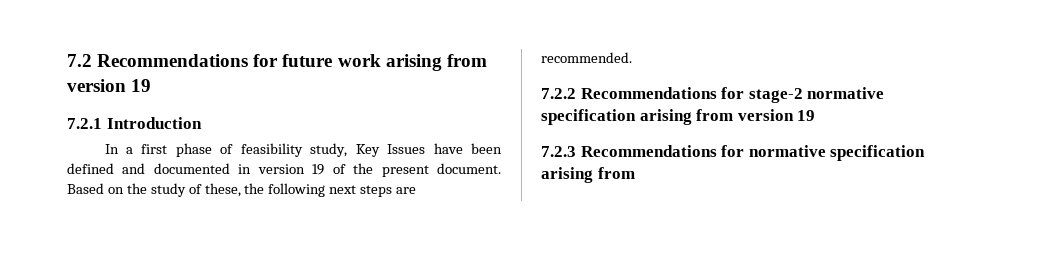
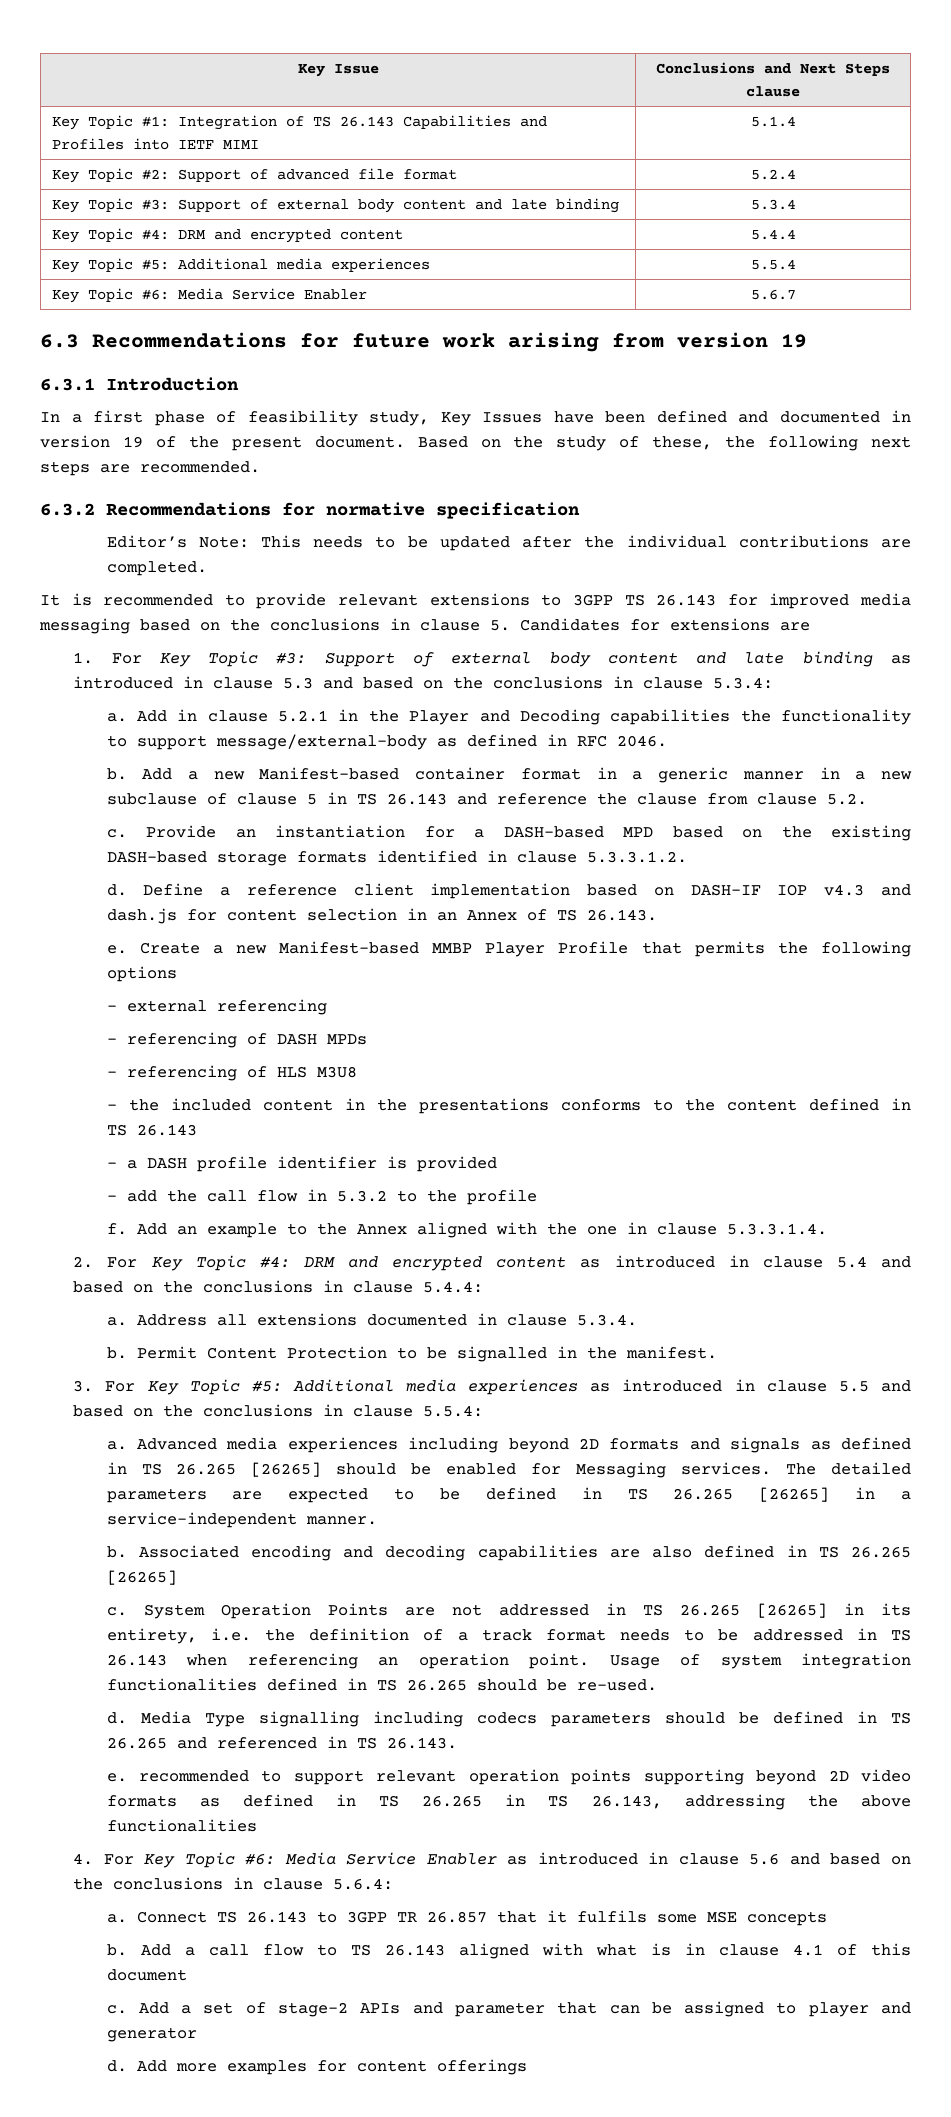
- 7.2 Recommendations for future work arising from version 19
+ Key Issue | Conclusions and Next Steps clause
+ Key Topic #1: Integration of TS 26.143 Capabilities and Profiles into IETF MIMI | 5.1.4
+ Key Topic #2: Support of advanced file format | 5.2.4
+ Key Topic #3: Support of external body content and late binding | 5.3.4
+ Key Topic #4: DRM and encrypted content | 5.4.4
+ Key Topic #5: Additional media experiences | 5.5.4
+ Key Topic #6: Media Service Enabler | 5.6.7
+ 6.3 Recommendations for future work arising from version 19
- 7.2.1 Introduction
+ 6.3.1 Introduction
- 7.2.2 Recommendations for stage-2 normative specification arising from version 19
- 7.2.3 Recommendations for normative specification arising from
+ 6.3.2 Recommendations for normative specification
+ Editor’s Note: This needs to be updated after the individual contributions are completed.
+ It is recommended to provide relevant extensions to 3GPP TS 26.143 for improved media messaging based on the conclusions in clause 5. Candidates for extensions are
+ 1. For Key Topic #3: Support of external body content and late binding as introduced in clause 5.3 and based on the conclusions in clause 5.3.4:
+ a. Add in clause 5.2.1 in the Player and Decoding capabilities the functionality to support message/external-body as defined in RFC 2046.
+ b. Add a new Manifest-based container format in a generic manner in a new subclause of clause 5 in TS 26.143 and reference the clause from clause 5.2.
+ c. Provide an instantiation for a DASH-based MPD based on the existing DASH-based storage formats identified in clause 5.3.3.1.2.
+ d. Define a reference client implementation based on DASH-IF IOP v4.3 and dash.js for content selection in an Annex of TS 26.143.
+ e. Create a new Manifest-based MMBP Player Profile that permits the following options
+ - external referencing
+ - referencing of DASH MPDs
+ - referencing of HLS M3U8
+ - the included content in the presentations conforms to the content defined in TS 26.143
+ - a DASH profile identifier is provided
+ - add the call flow in 5.3.2 to the profile
+ f. Add an example to the Annex aligned with the one in clause 5.3.3.1.4.
+ 2. For Key Topic #4: DRM and encrypted content as introduced in clause 5.4 and based on the conclusions in clause 5.4.4:
+ a. Address all extensions documented in clause 5.3.4.
+ b. Permit Content Protection to be signalled in the manifest.
+ 3. For Key Topic #5: Additional media experiences as introduced in clause 5.5 and based on the conclusions in clause 5.5.4:
+ a. Advanced media experiences including beyond 2D formats and signals as defined in TS 26.265 [26265] should be enabled for Messaging services. The detailed parameters are expected to be defined in TS 26.265 [26265] in a service-independent manner.
+ b. Associated encoding and decoding capabilities are also defined in TS 26.265 [26265]
+ c. System Operation Points are not addressed in TS 26.265 [26265] in its entirety, i.e. the definition of a track format needs to be addressed in TS 26.143 when referencing an operation point. Usage of system integration functionalities defined in TS 26.265 should be re-used.
+ d. Media Type signalling including codecs parameters should be defined in TS 26.265 and referenced in TS 26.143.
+ e. recommended to support relevant operation points supporting beyond 2D video formats as defined in TS 26.265 in TS 26.143, addressing the above functionalities
+ 4. For Key Topic #6: Media Service Enabler as introduced in clause 5.6 and based on the conclusions in clause 5.6.4:
+ a. Connect TS 26.143 to 3GPP TR 26.857 that it fulfils some MSE concepts
+ b. Add a call flow to TS 26.143 aligned with what is in clause 4.1 of this document
+ c. Add a set of stage-2 APIs and parameter that can be assigned to player and generator
+ d. Add more examples for content offerings

